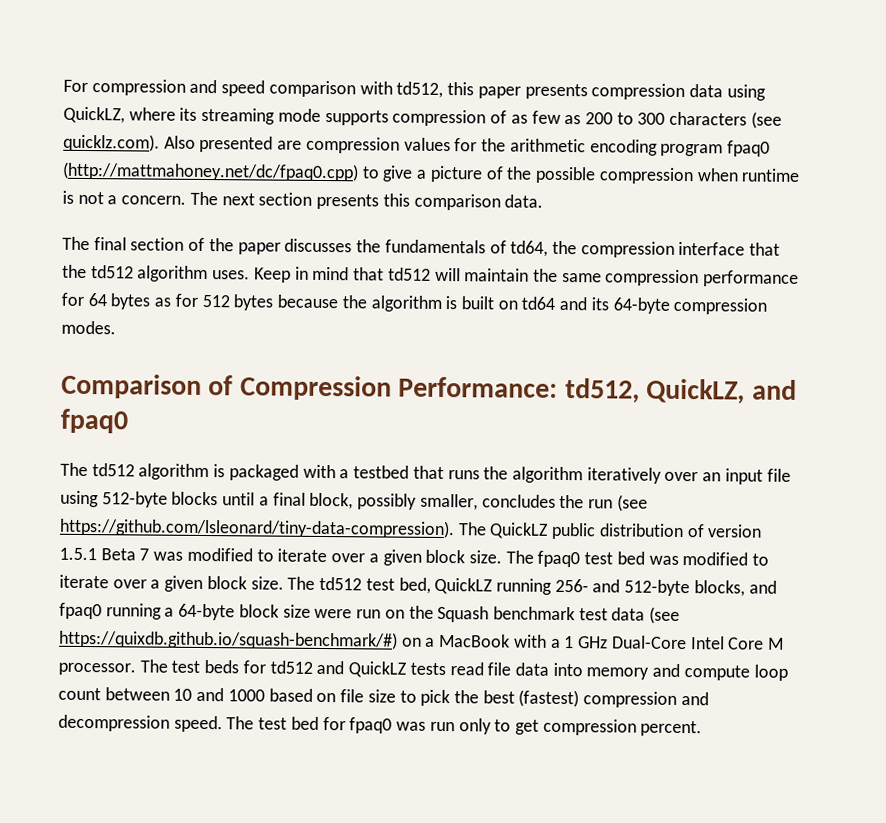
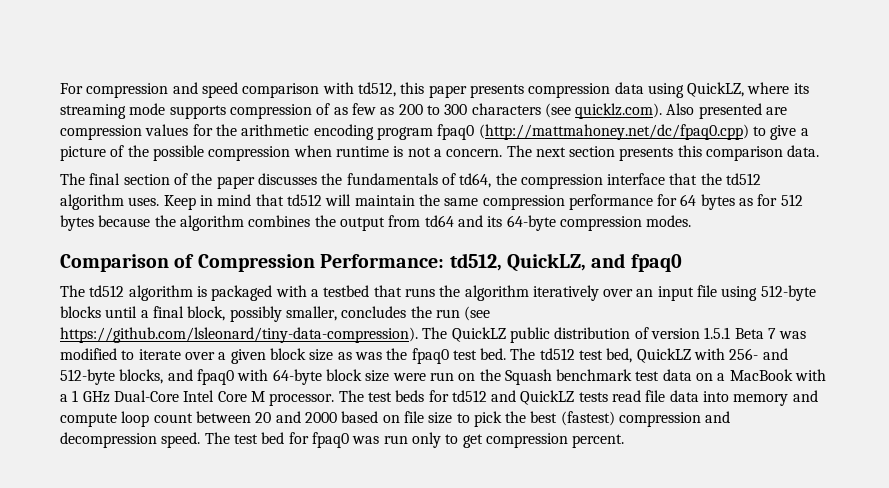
- Keep in mind that td512 will maintain the same compression performance for 64 bytes as for 512 bytes because the algorithm is built on td64 and its 64-byte compression modes.
+ Keep in mind that td512 will maintain the same compression performance for 64 bytes as for 512 bytes because the algorithm combines the output from td64 and its 64-byte compression modes.
- The td512 algorithm is packaged with a testbed that runs the algorithm iteratively over an input file using 512-byte blocks until a final block, possibly smaller, concludes the run (see https://github.com/lsleonard/tiny-data-compression). The QuickLZ public distribution of version 1.5.1 Beta 7 was modified to iterate over a given block size. The fpaq0 test bed was modified to iterate over a given block size.
+ The td512 algorithm is packaged with a testbed that runs the algorithm iteratively over an input file using 512-byte blocks until a final block, possibly smaller, concludes the run (see https://github.com/lsleonard/tiny-data-compression). The QuickLZ public distribution of version 1.5.1 Beta 7 was modified to iterate over a given block size as was the fpaq0 test bed.
- The td512 test bed, QuickLZ running 256- and 512-byte blocks, and fpaq0 running a 64-byte block size were run on the Squash benchmark test data (see https://quixdb.github.io/squash-benchmark/#) on a MacBook with a 1 GHz Dual-Core Intel Core M processor.
+ The td512 test bed, QuickLZ with 256- and 512-byte blocks, and fpaq0 with 64-byte block size were run on the Squash benchmark test data on a MacBook with a 1 GHz Dual-Core Intel Core M processor.
- The test beds for td512 and QuickLZ tests read file data into memory and compute loop count between 10 and 1000 based on file size to pick the best (fastest) compression and decompression speed.
+ The test beds for td512 and QuickLZ tests read file data into memory and compute loop count between 20 and 2000 based on file size to pick the best (fastest) compression and decompression speed.

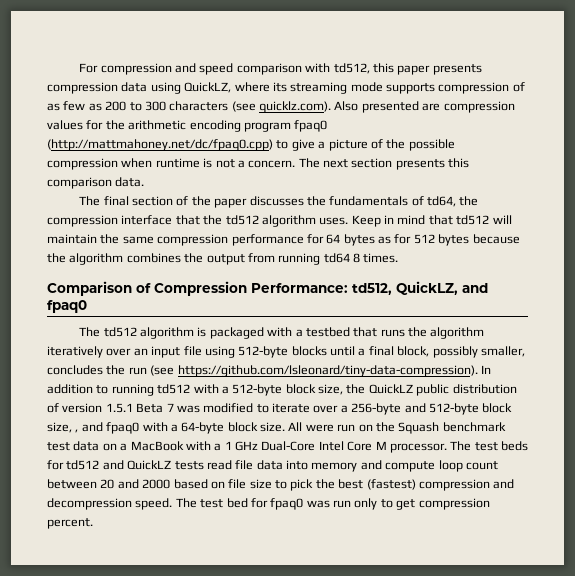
- Keep in mind that td512 will maintain the same compression performance for 64 bytes as for 512 bytes because the algorithm combines the output from td64 and its 64-byte compression modes.
+ Keep in mind that td512 will maintain the same compression performance for 64 bytes as for 512 bytes because the algorithm combines the output from running td64 8 times.
- The td512 algorithm is packaged with a testbed that runs the algorithm iteratively over an input file using 512-byte blocks until a final block, possibly smaller, concludes the run (see https://github.com/lsleonard/tiny-data-compression). The QuickLZ public distribution of version 1.5.1 Beta 7 was modified to iterate over a given block size as was the fpaq0 test bed. The td512 test bed, QuickLZ with 256- and 512-byte blocks, and fpaq0 with 64-byte block size were run on the Squash benchmark test data on a MacBook with a 1 GHz Dual-Core Intel Core M processor.
+ The td512 algorithm is packaged with a testbed that runs the algorithm iteratively over an input file using 512-byte blocks until a final block, possibly smaller, concludes the run (see https://github.com/lsleonard/tiny-data-compression). In addition to running td512 with a 512-byte block size, the QuickLZ public distribution of version 1.5.1 Beta 7 was modified to iterate over a 256-byte and 512-byte block size, , and fpaq0 with a 64-byte block size. All were run on the Squash benchmark test data on a MacBook with a 1 GHz Dual-Core Intel Core M processor.

